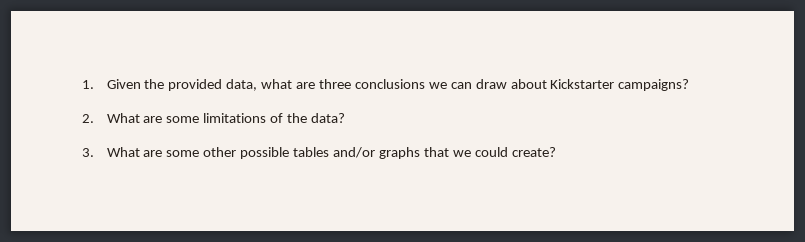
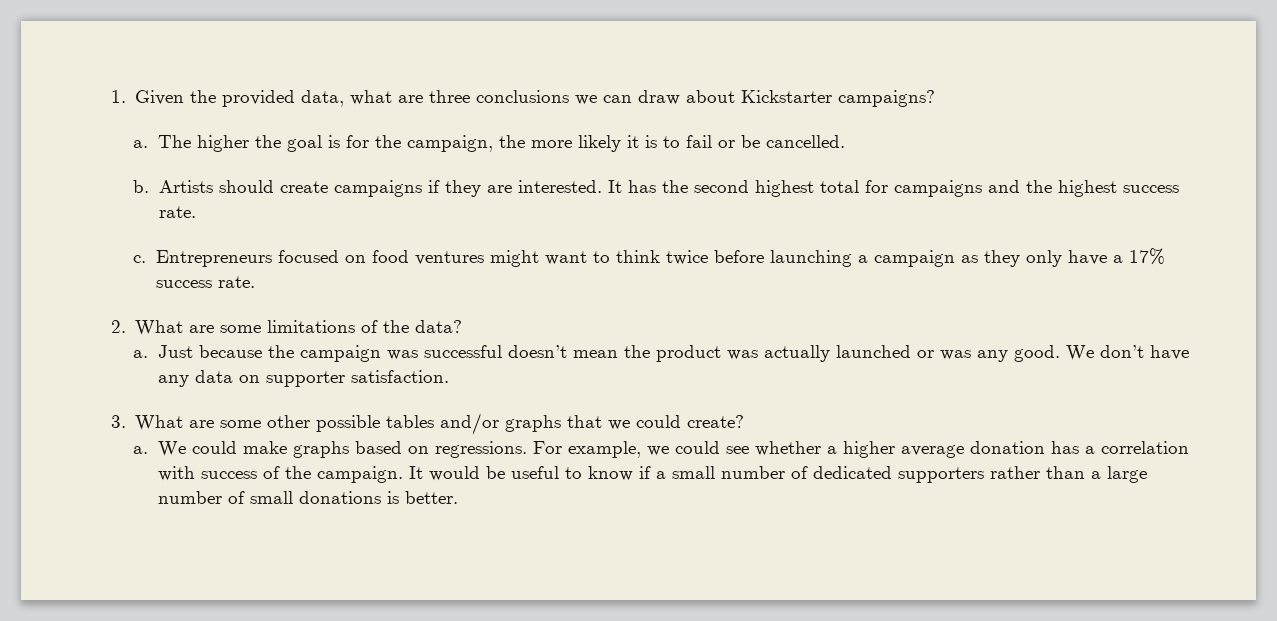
+ a. The higher the goal is for the campaign, the more likely it is to fail or be cancelled.
+ b. Artists should create campaigns if they are interested. It has the second highest total for campaigns and the highest success rate.
+ c. Entrepreneurs focused on food ventures might want to think twice before launching a campaign as they only have a 17% success rate.
+ a. Just because the campaign was successful doesn’t mean the product was actually launched or was any good. We don’t have any data on supporter satisfaction.
+ a. We could make graphs based on regressions. For example, we could see whether a higher average donation has a correlation with success of the campaign. It would be useful to know if a small number of dedicated supporters rather than a large number of small donations is better.

